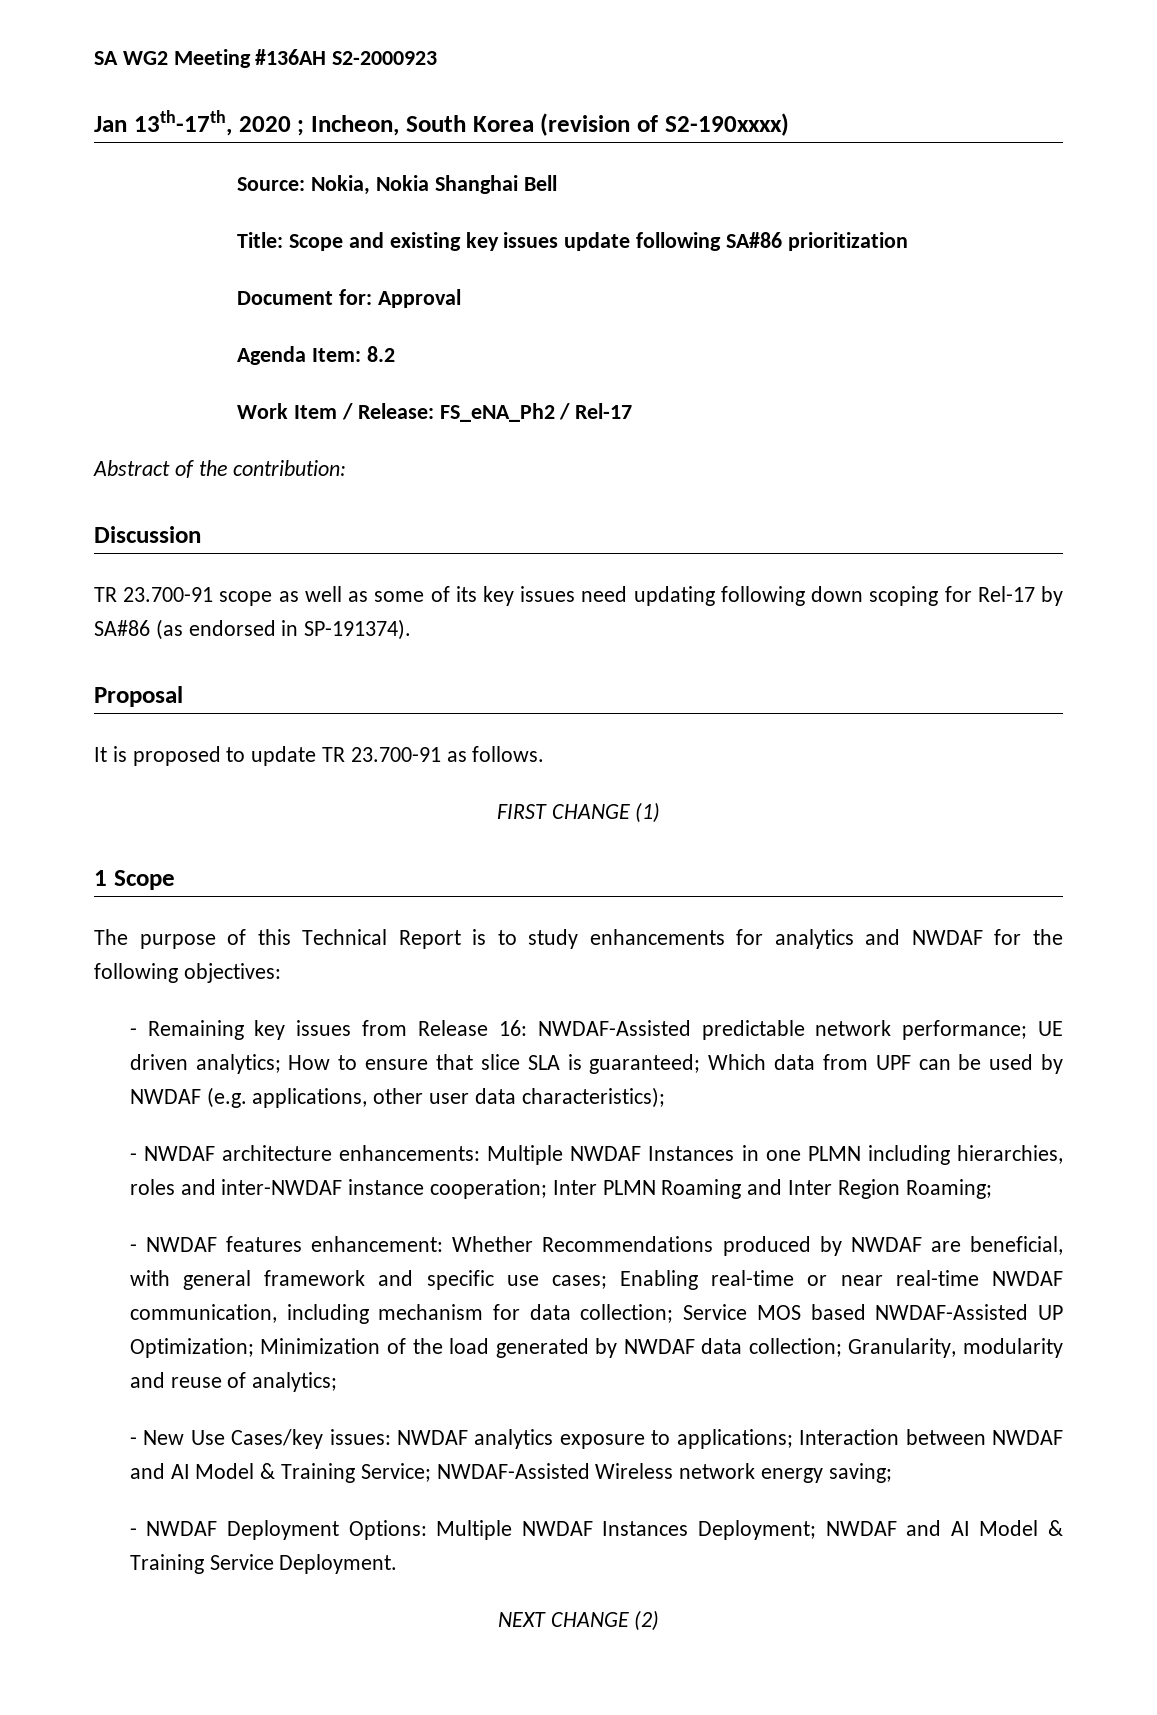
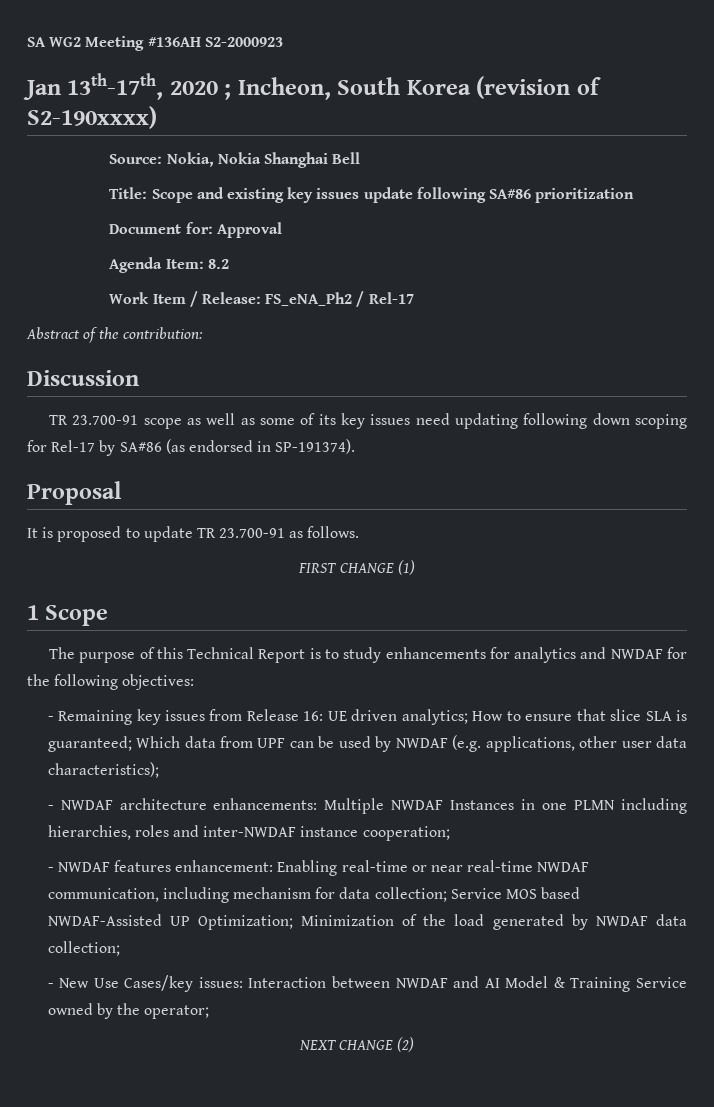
- - Remaining key issues from Release 16: NWDAF-Assisted predictable network performance; UE driven analytics; How to ensure that slice SLA is guaranteed; Which data from UPF can be used by NWDAF (e.g. applications, other user data characteristics);
+ - Remaining key issues from Release 16: UE driven analytics; How to ensure that slice SLA is guaranteed; Which data from UPF can be used by NWDAF (e.g. applications, other user data characteristics);
- - NWDAF architecture enhancements: Multiple NWDAF Instances in one PLMN including hierarchies, roles and inter-NWDAF instance cooperation; Inter PLMN Roaming and Inter Region Roaming;
- - NWDAF features enhancement: Whether Recommendations produced by NWDAF are beneficial, with general framework and specific use cases; Enabling real-time or near real-time NWDAF communication, including mechanism for data collection; Service MOS based NWDAF-Assisted UP Optimization; Minimization of the load generated by NWDAF data collection; Granularity, modularity and reuse of analytics;
+ - NWDAF architecture enhancements: Multiple NWDAF Instances in one PLMN including hierarchies, roles and inter-NWDAF instance cooperation;
+ - NWDAF features enhancement: Enabling real-time or near real-time NWDAF communication, including mechanism for data collection; Service MOS based NWDAF-Assisted UP Optimization; Minimization of the load generated by NWDAF data collection;
- - New Use Cases/key issues: NWDAF analytics exposure to applications; Interaction between NWDAF and AI Model & Training Service; NWDAF-Assisted Wireless network energy saving;
- - NWDAF Deployment Options: Multiple NWDAF Instances Deployment; NWDAF and AI Model & Training Service Deployment.
+ - New Use Cases/key issues: Interaction between NWDAF and AI Model & Training Service owned by the operator;

